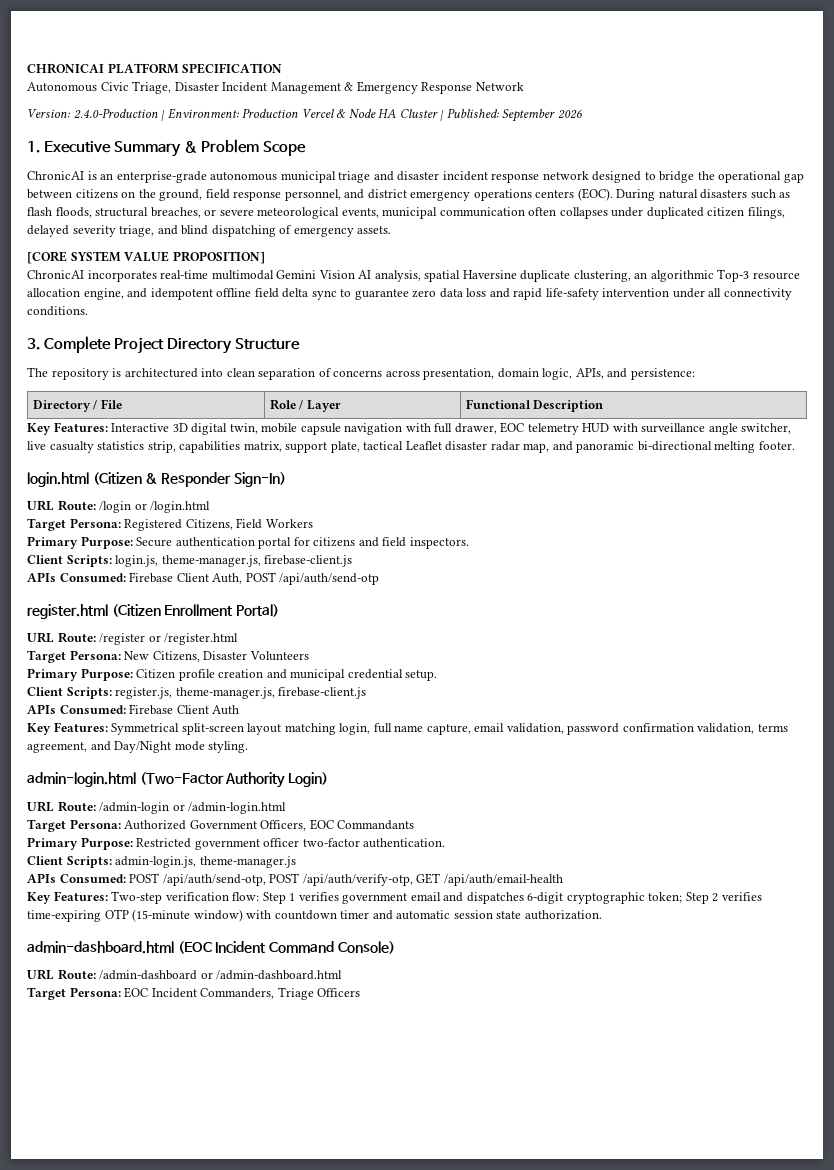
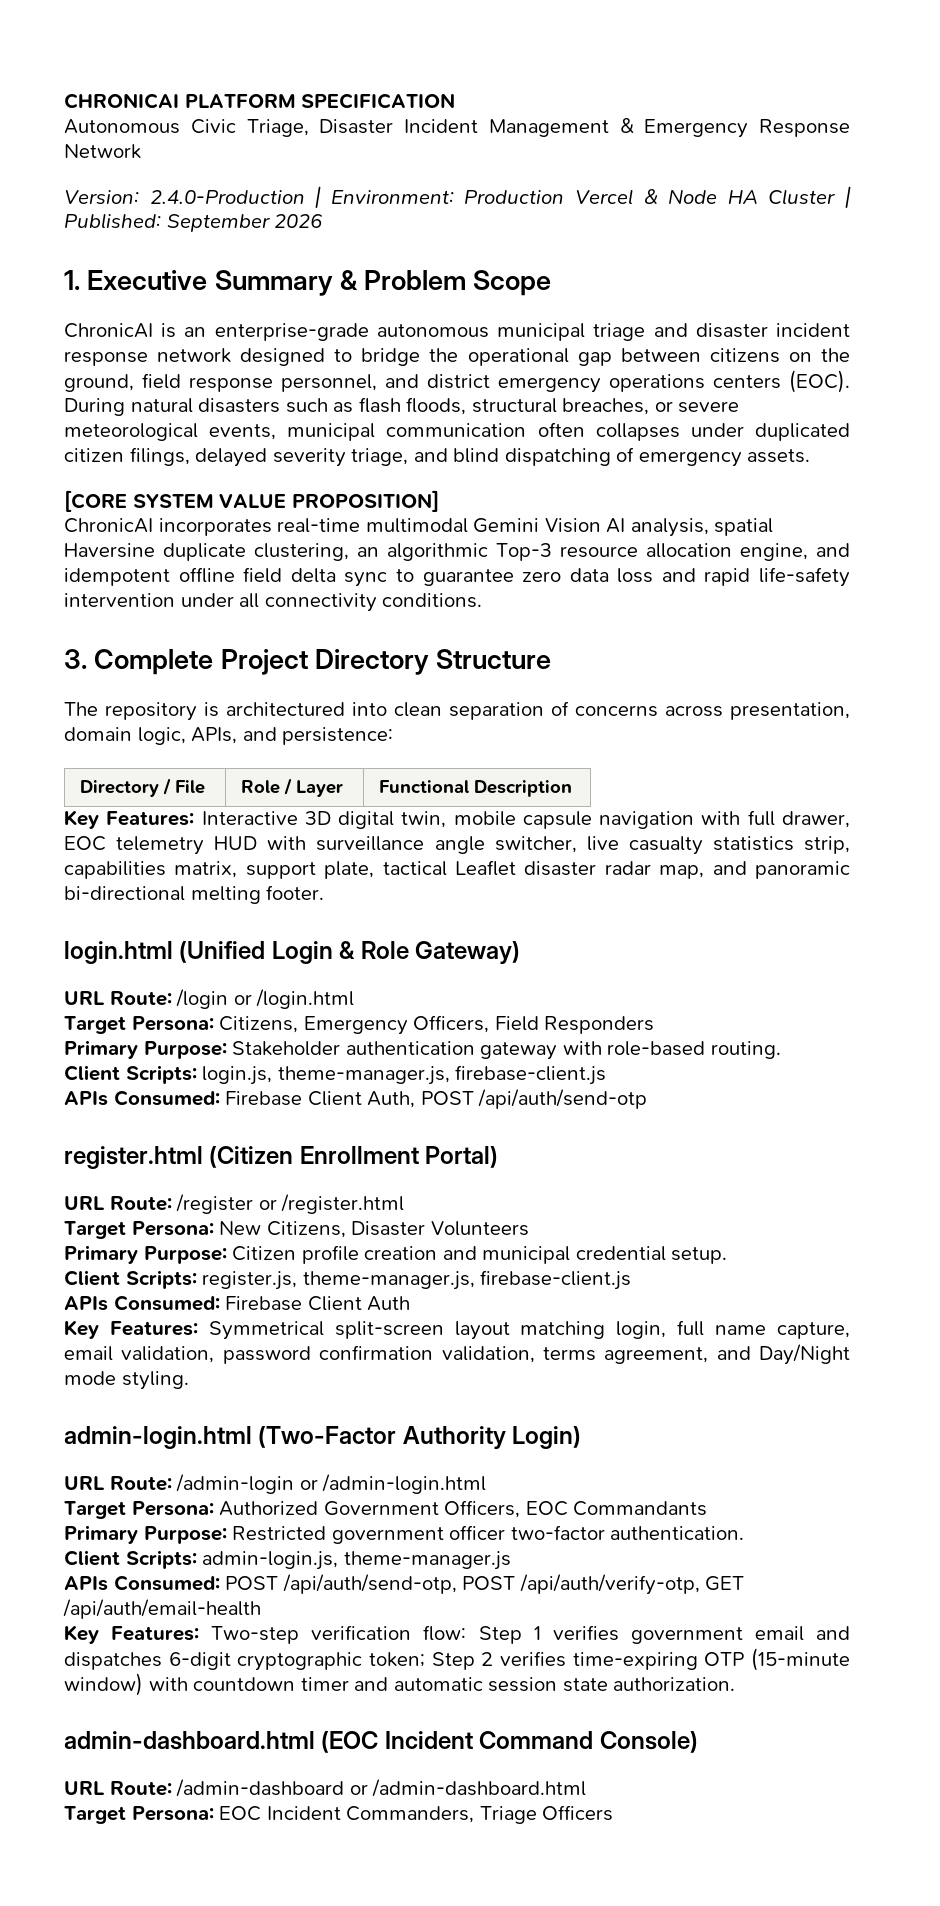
- login.html (Citizen & Responder Sign-In)
+ login.html (Unified Login & Role Gateway)
- Target Persona: Registered Citizens, Field Workers
- Primary Purpose: Secure authentication portal for citizens and field inspectors.
+ Target Persona: Citizens, Emergency Officers, Field Responders
+ Primary Purpose: Stakeholder authentication gateway with role-based routing.

